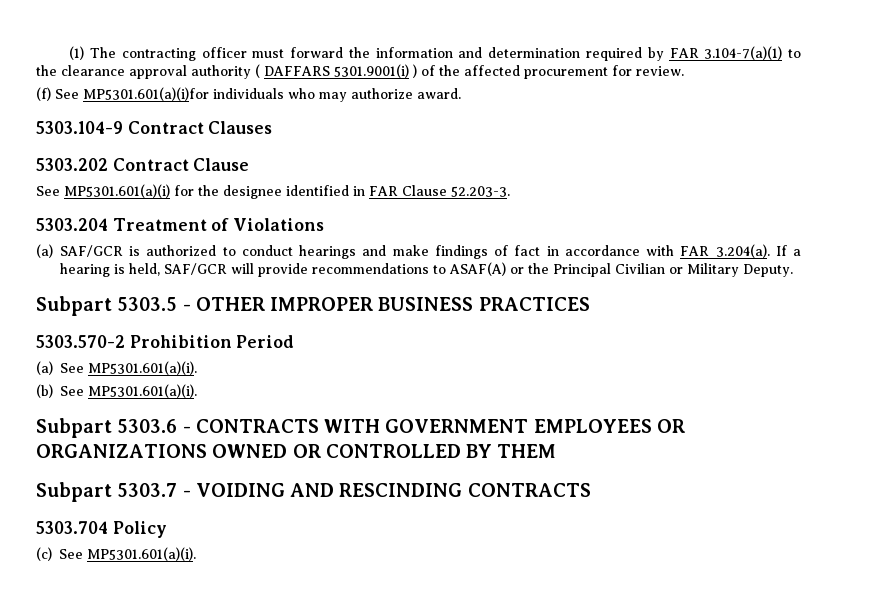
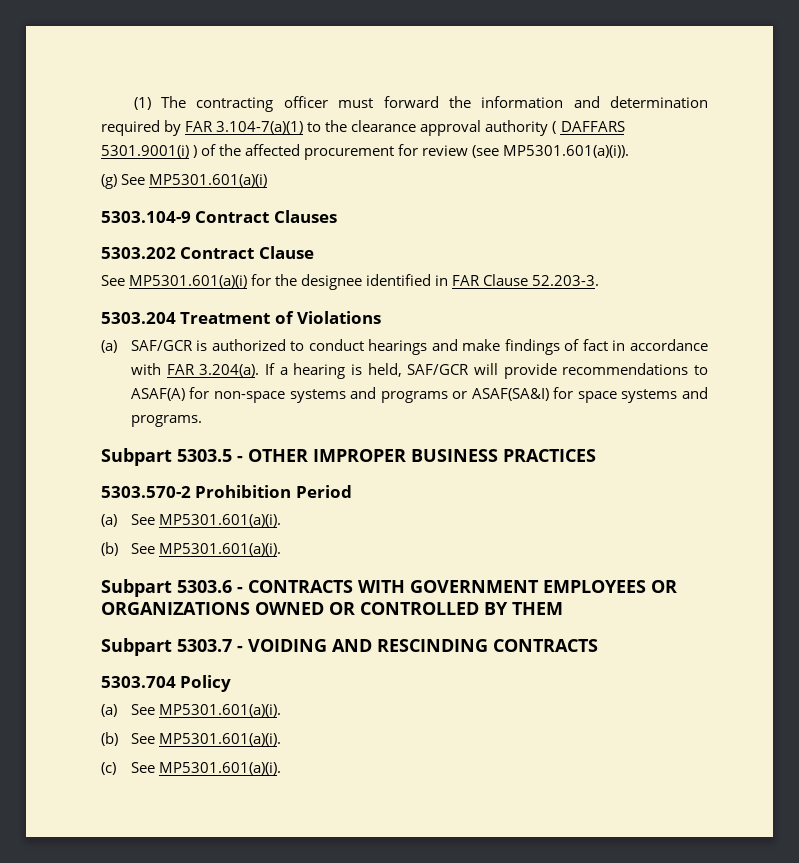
- (1) The contracting officer must forward the information and determination required by FAR 3.104-7(a)(1) to the clearance approval authority ( DAFFARS 5301.9001(i) ) of the affected procurement for review.
- (f) See MP5301.601(a)(i)for individuals who may authorize award.
+ (1) The contracting officer must forward the information and determination required by FAR 3.104-7(a)(1) to the clearance approval authority ( DAFFARS 5301.9001(i) ) of the affected procurement for review (see MP5301.601(a)(i)).
+ (g) See MP5301.601(a)(i)
- (a) SAF/GCR is authorized to conduct hearings and make findings of fact in accordance with FAR 3.204(a). If a hearing is held, SAF/GCR will provide recommendations to ASAF(A) or the Principal Civilian or Military Deputy.
+ (a) SAF/GCR is authorized to conduct hearings and make findings of fact in accordance with FAR 3.204(a). If a hearing is held, SAF/GCR will provide recommendations to ASAF(A) for non-space systems and programs or ASAF(SA&I) for space systems and programs.
  5303.704 Policy
+ (a) See MP5301.601(a)(i).
+ (b) See MP5301.601(a)(i).

